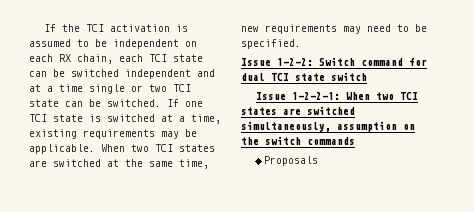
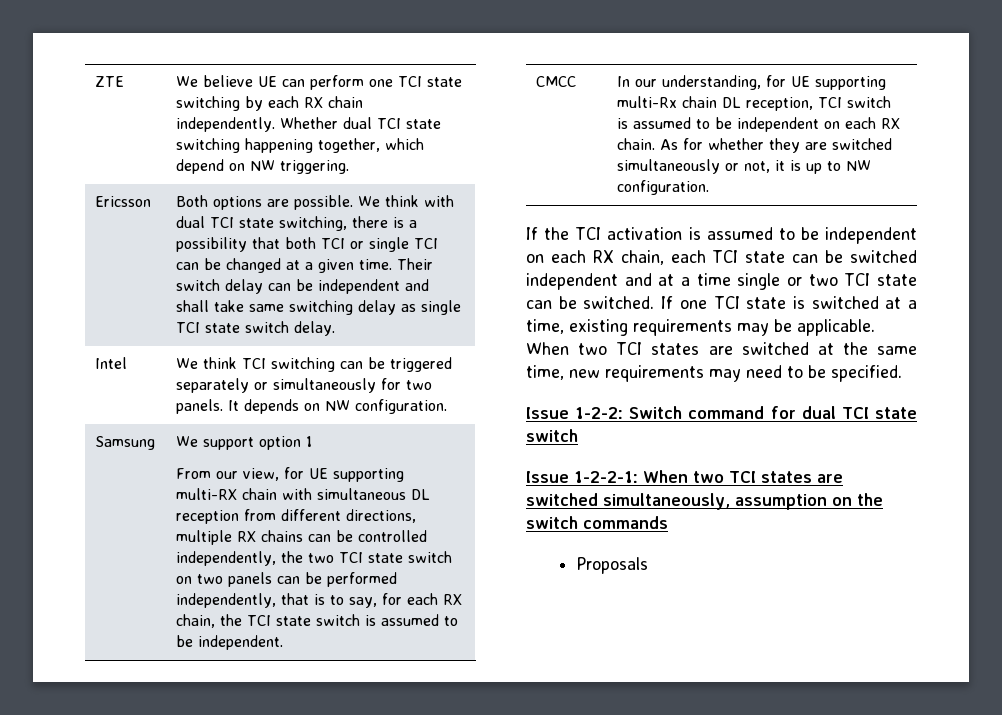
+ ZTE | We believe UE can perform one TCI state switching by each RX chain independently. Whether dual TCI state switching happening together, which depend on NW triggering.
+ Ericsson | Both options are possible. We think with dual TCI state switching, there is a possibility that both TCI or single TCI can be changed at a given time. Their switch delay can be independent and shall take same switching delay as single TCI state switch delay.
+ Intel | We think TCI switching can be triggered separately or simultaneously for two panels. It depends on NW configuration.
+ Samsung | We support option 1
+ From our view, for UE supporting multi-RX chain with simultaneous DL reception from different directions, multiple RX chains can be controlled independently, the two TCI state switch on two panels can be performed independently, that is to say, for each RX chain, the TCI state switch is assumed to be independent.
+ CMCC | In our understanding, for UE supporting multi-Rx chain DL reception, TCI switch is assumed to be independent on each RX chain. As for whether they are switched simultaneously or not, it is up to NW configuration.

